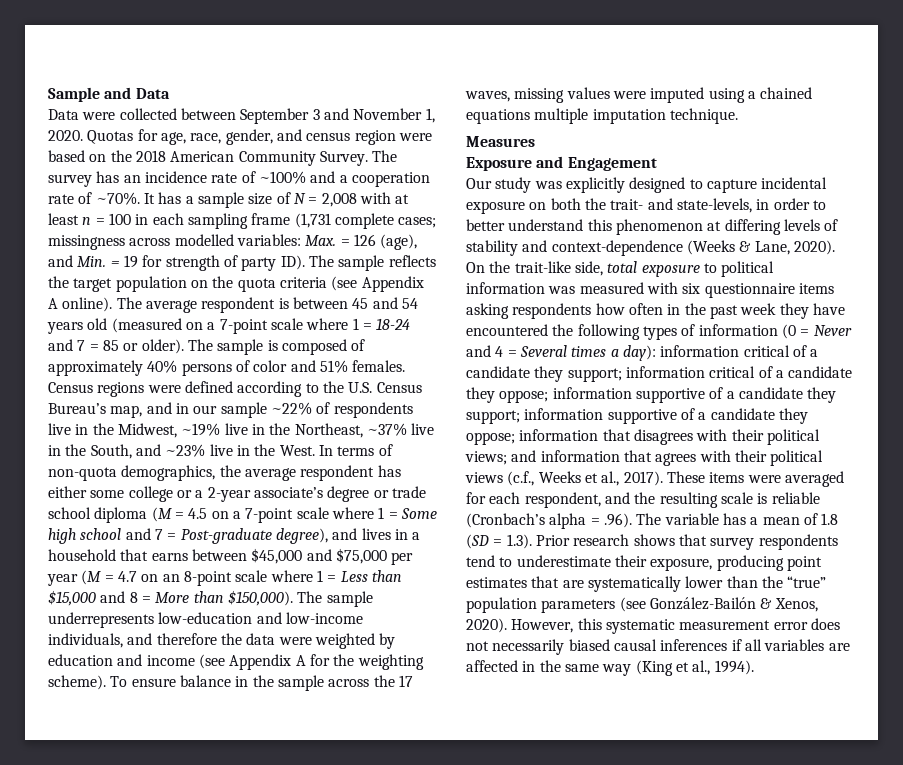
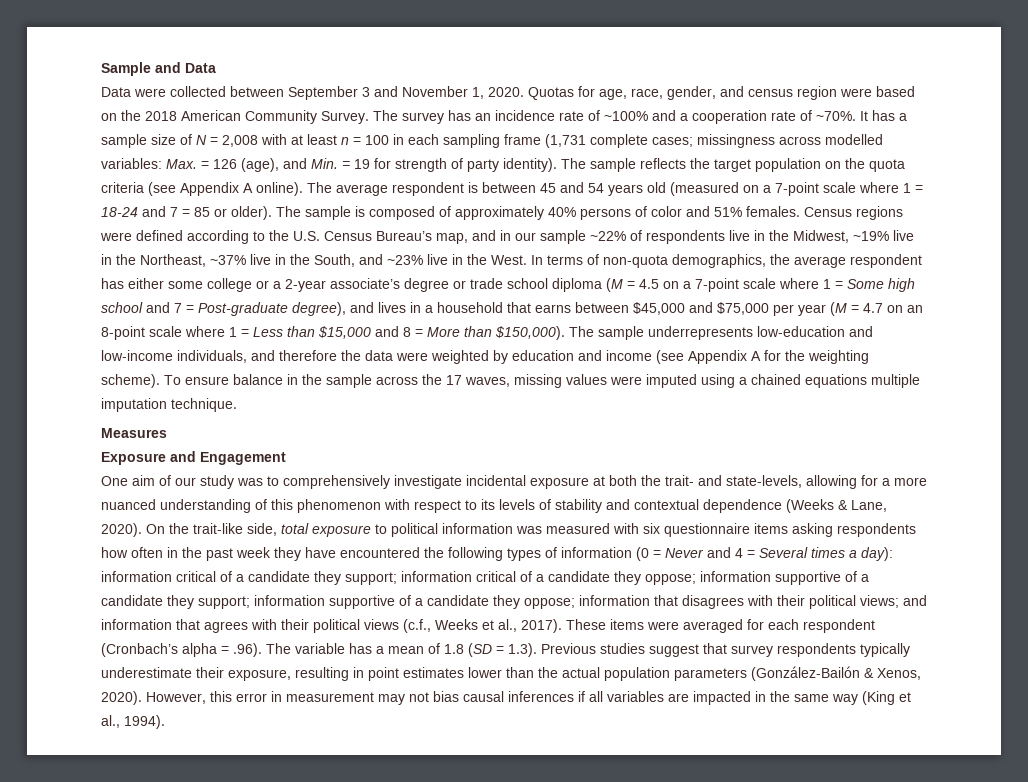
- It has a sample size of N = 2,008 with at least n = 100 in each sampling frame (1,731 complete cases; missingness across modelled variables: Max. = 126 (age), and Min. = 19 for strength of party ID). The sample reflects the target population on the quota criteria (see Appendix A online).
+ It has a sample size of N = 2,008 with at least n = 100 in each sampling frame (1,731 complete cases; missingness across modelled variables: Max. = 126 (age), and Min. = 19 for strength of party identity). The sample reflects the target population on the quota criteria (see Appendix A online).
- Our study was explicitly designed to capture incidental exposure on both the trait- and state-levels, in order to better understand this phenomenon at differing levels of stability and context-dependence (Weeks & Lane, 2020).
+ One aim of our study was to comprehensively investigate incidental exposure at both the trait- and state-levels, allowing for a more nuanced understanding of this phenomenon with respect to its levels of stability and contextual dependence (Weeks & Lane, 2020).
- These items were averaged for each respondent, and the resulting scale is reliable (Cronbach’s alpha = .96). The variable has a mean of 1.8 (SD = 1.3). Prior research shows that survey respondents tend to underestimate their exposure, producing point estimates that are systematically lower than the “true” population parameters (see González-Bailón & Xenos, 2020).
+ These items were averaged for each respondent (Cronbach’s alpha = .96). The variable has a mean of 1.8 (SD = 1.3). Previous studies suggest that survey respondents typically underestimate their exposure, resulting in point estimates lower than the actual population parameters (González-Bailón & Xenos, 2020).
- However, this systematic measurement error does not necessarily biased causal inferences if all variables are affected in the same way (King et al., 1994).
+ However, this error in measurement may not bias causal inferences if all variables are impacted in the same way (King et al., 1994).

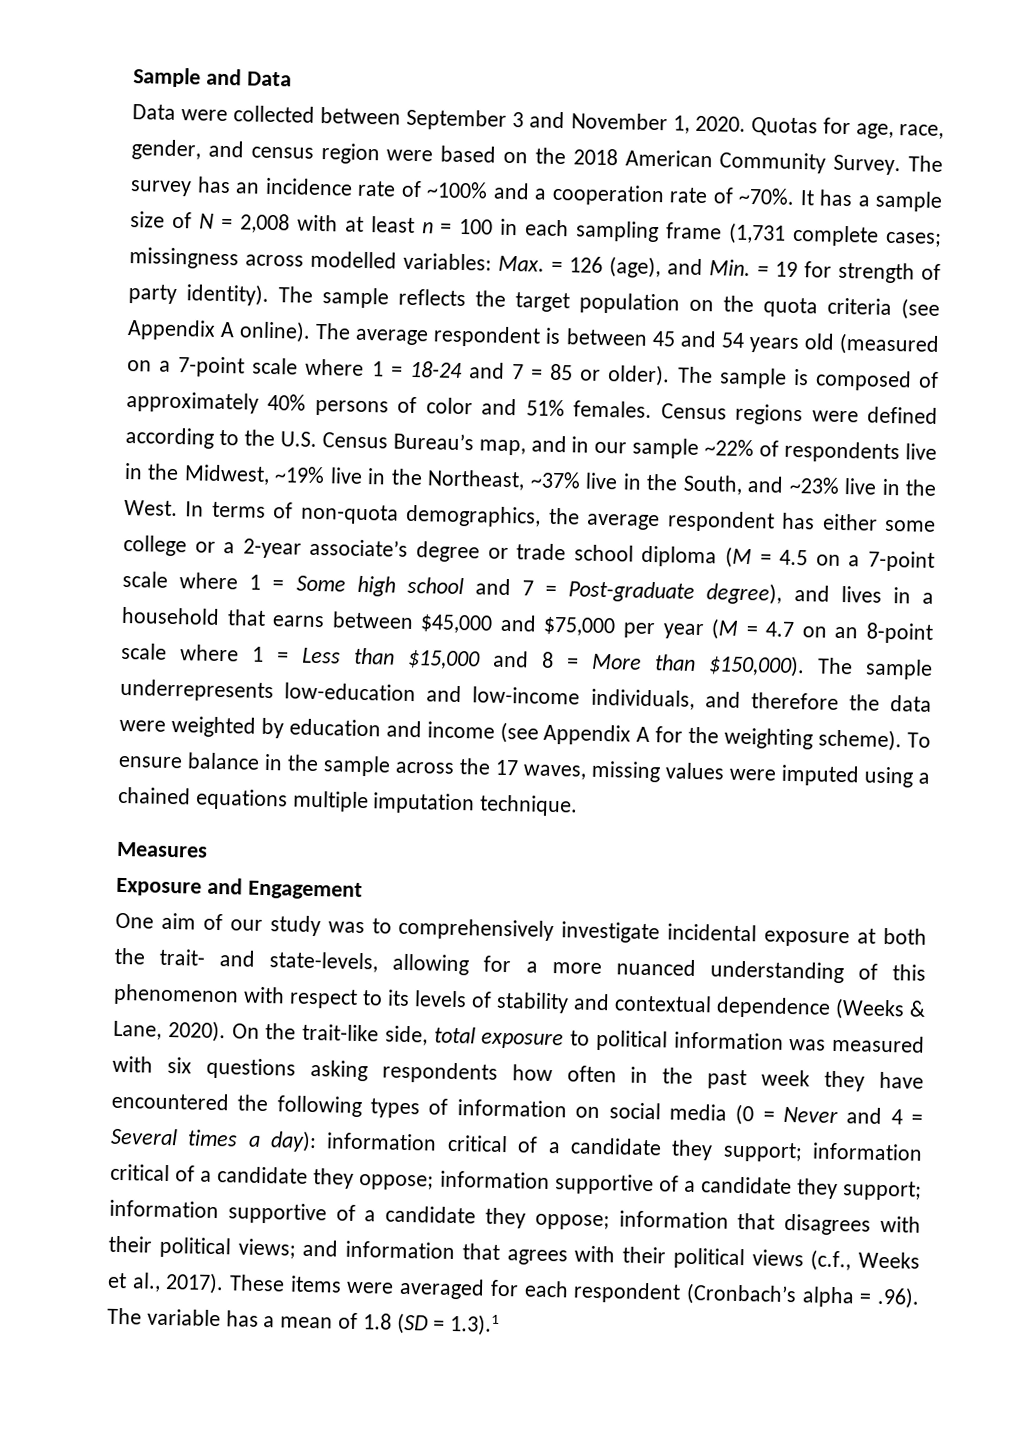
- On the trait-like side, total exposure to political information was measured with six questionnaire items asking respondents how often in the past week they have encountered the following types of information (0 = Never and 4 = Several times a day):
+ On the trait-like side, total exposure to political information was measured with six questions asking respondents how often in the past week they have encountered the following types of information on social media (0 = Never and 4 = Several times a day):
- These items were averaged for each respondent (Cronbach’s alpha = .96). The variable has a mean of 1.8 (SD = 1.3). Previous studies suggest that survey respondents typically underestimate their exposure, resulting in point estimates lower than the actual population parameters (González-Bailón & Xenos, 2020). However, this error in measurement may not bias causal inferences if all variables are impacted in the same way (King et al., 1994).
+ These items were averaged for each respondent (Cronbach’s alpha = .96). The variable has a mean of 1.8 (SD = 1.3).1

